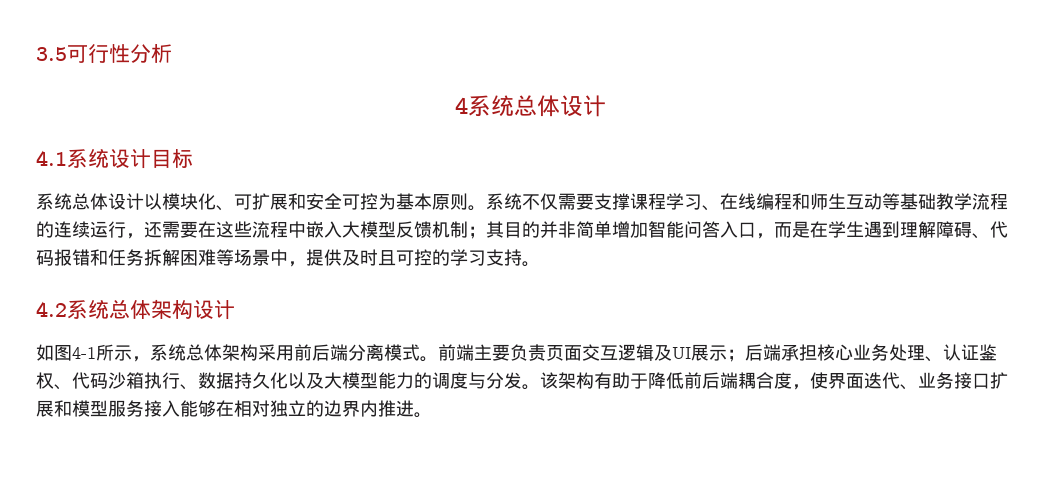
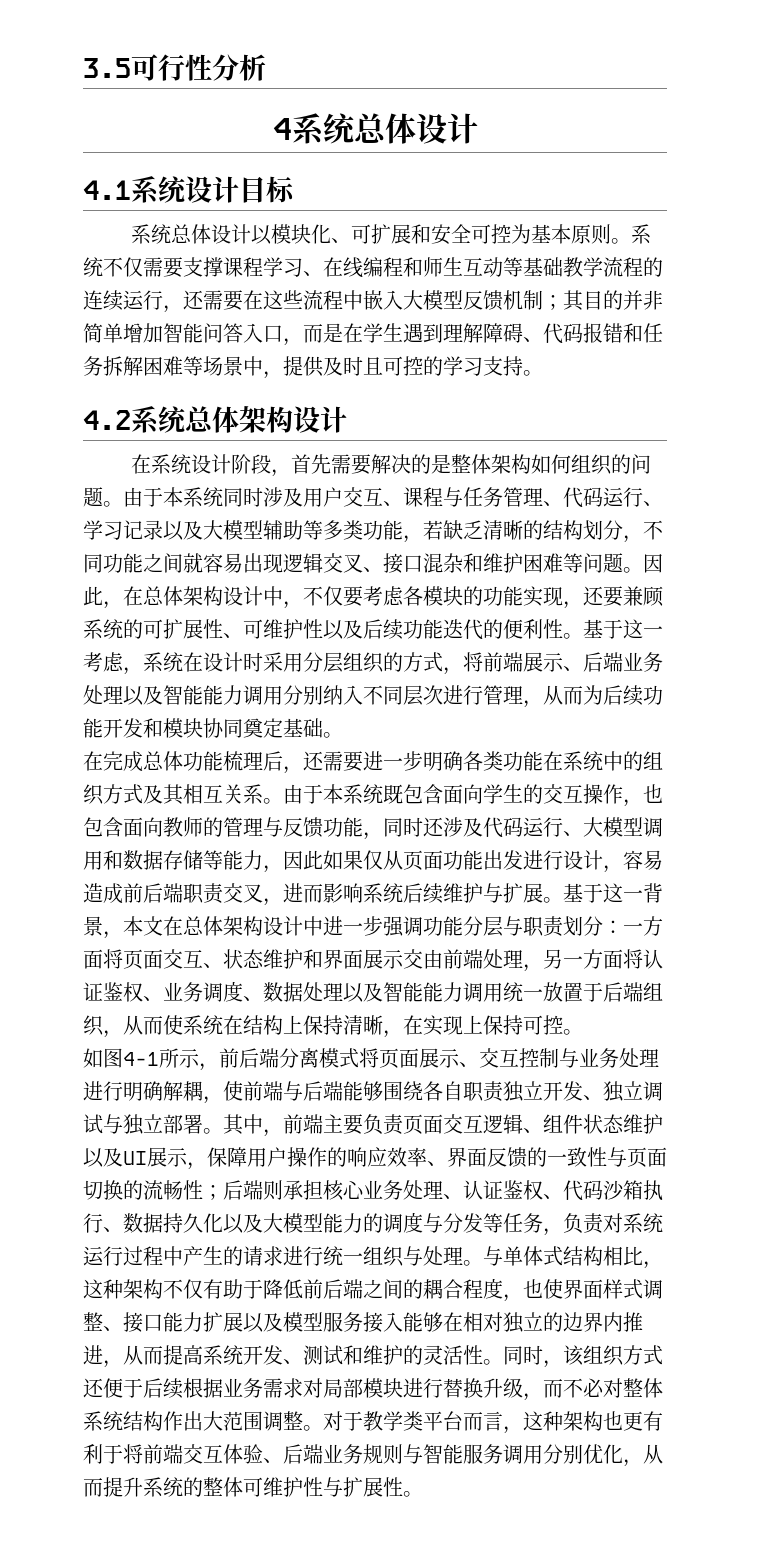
- 如图4-1所示，系统总体架构采用前后端分离模式。前端主要负责页面交互逻辑及UI展示；后端承担核心业务处理、认证鉴权、代码沙箱执行、数据持久化以及大模型能力的调度与分发。该架构有助于降低前后端耦合度，使界面迭代、业务接口扩展和模型服务接入能够在相对独立的边界内推进。
+ 在系统设计阶段，首先需要解决的是整体架构如何组织的问题。由于本系统同时涉及用户交互、课程与任务管理、代码运行、学习记录以及大模型辅助等多类功能，若缺乏清晰的结构划分，不同功能之间就容易出现逻辑交叉、接口混杂和维护困难等问题。因此，在总体架构设计中，不仅要考虑各模块的功能实现，还要兼顾系统的可扩展性、可维护性以及后续功能迭代的便利性。基于这一考虑，系统在设计时采用分层组织的方式，将前端展示、后端业务处理以及智能能力调用分别纳入不同层次进行管理，从而为后续功能开发和模块协同奠定基础。
+ 在完成总体功能梳理后，还需要进一步明确各类功能在系统中的组织方式及其相互关系。由于本系统既包含面向学生的交互操作，也包含面向教师的管理与反馈功能，同时还涉及代码运行、大模型调用和数据存储等能力，因此如果仅从页面功能出发进行设计，容易造成前后端职责交叉，进而影响系统后续维护与扩展。基于这一背景，本文在总体架构设计中进一步强调功能分层与职责划分：一方面将页面交互、状态维护和界面展示交由前端处理，另一方面将认证鉴权、业务调度、数据处理以及智能能力调用统一放置于后端组织，从而使系统在结构上保持清晰，在实现上保持可控。
+ 如图4-1所示，前后端分离模式将页面展示、交互控制与业务处理进行明确解耦，使前端与后端能够围绕各自职责独立开发、独立调试与独立部署。其中，前端主要负责页面交互逻辑、组件状态维护以及UI展示，保障用户操作的响应效率、界面反馈的一致性与页面切换的流畅性；后端则承担核心业务处理、认证鉴权、代码沙箱执行、数据持久化以及大模型能力的调度与分发等任务，负责对系统运行过程中产生的请求进行统一组织与处理。与单体式结构相比，这种架构不仅有助于降低前后端之间的耦合程度，也使界面样式调整、接口能力扩展以及模型服务接入能够在相对独立的边界内推进，从而提高系统开发、测试和维护的灵活性。同时，该组织方式还便于后续根据业务需求对局部模块进行替换升级，而不必对整体系统结构作出大范围调整。对于教学类平台而言，这种架构也更有利于将前端交互体验、后端业务规则与智能服务调用分别优化，从而提升系统的整体可维护性与扩展性。

